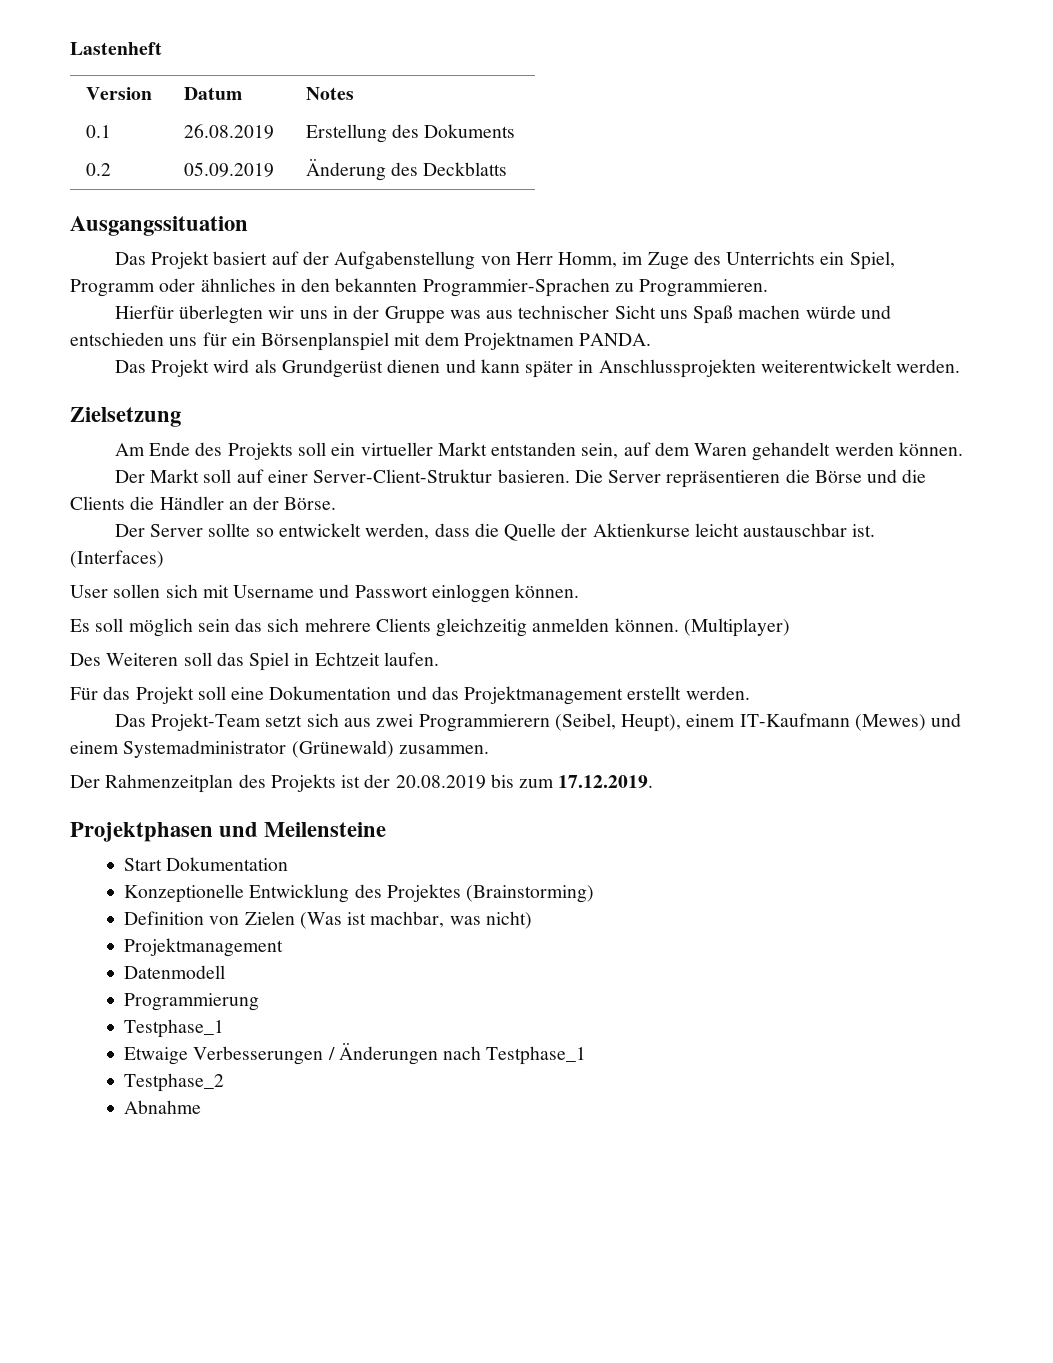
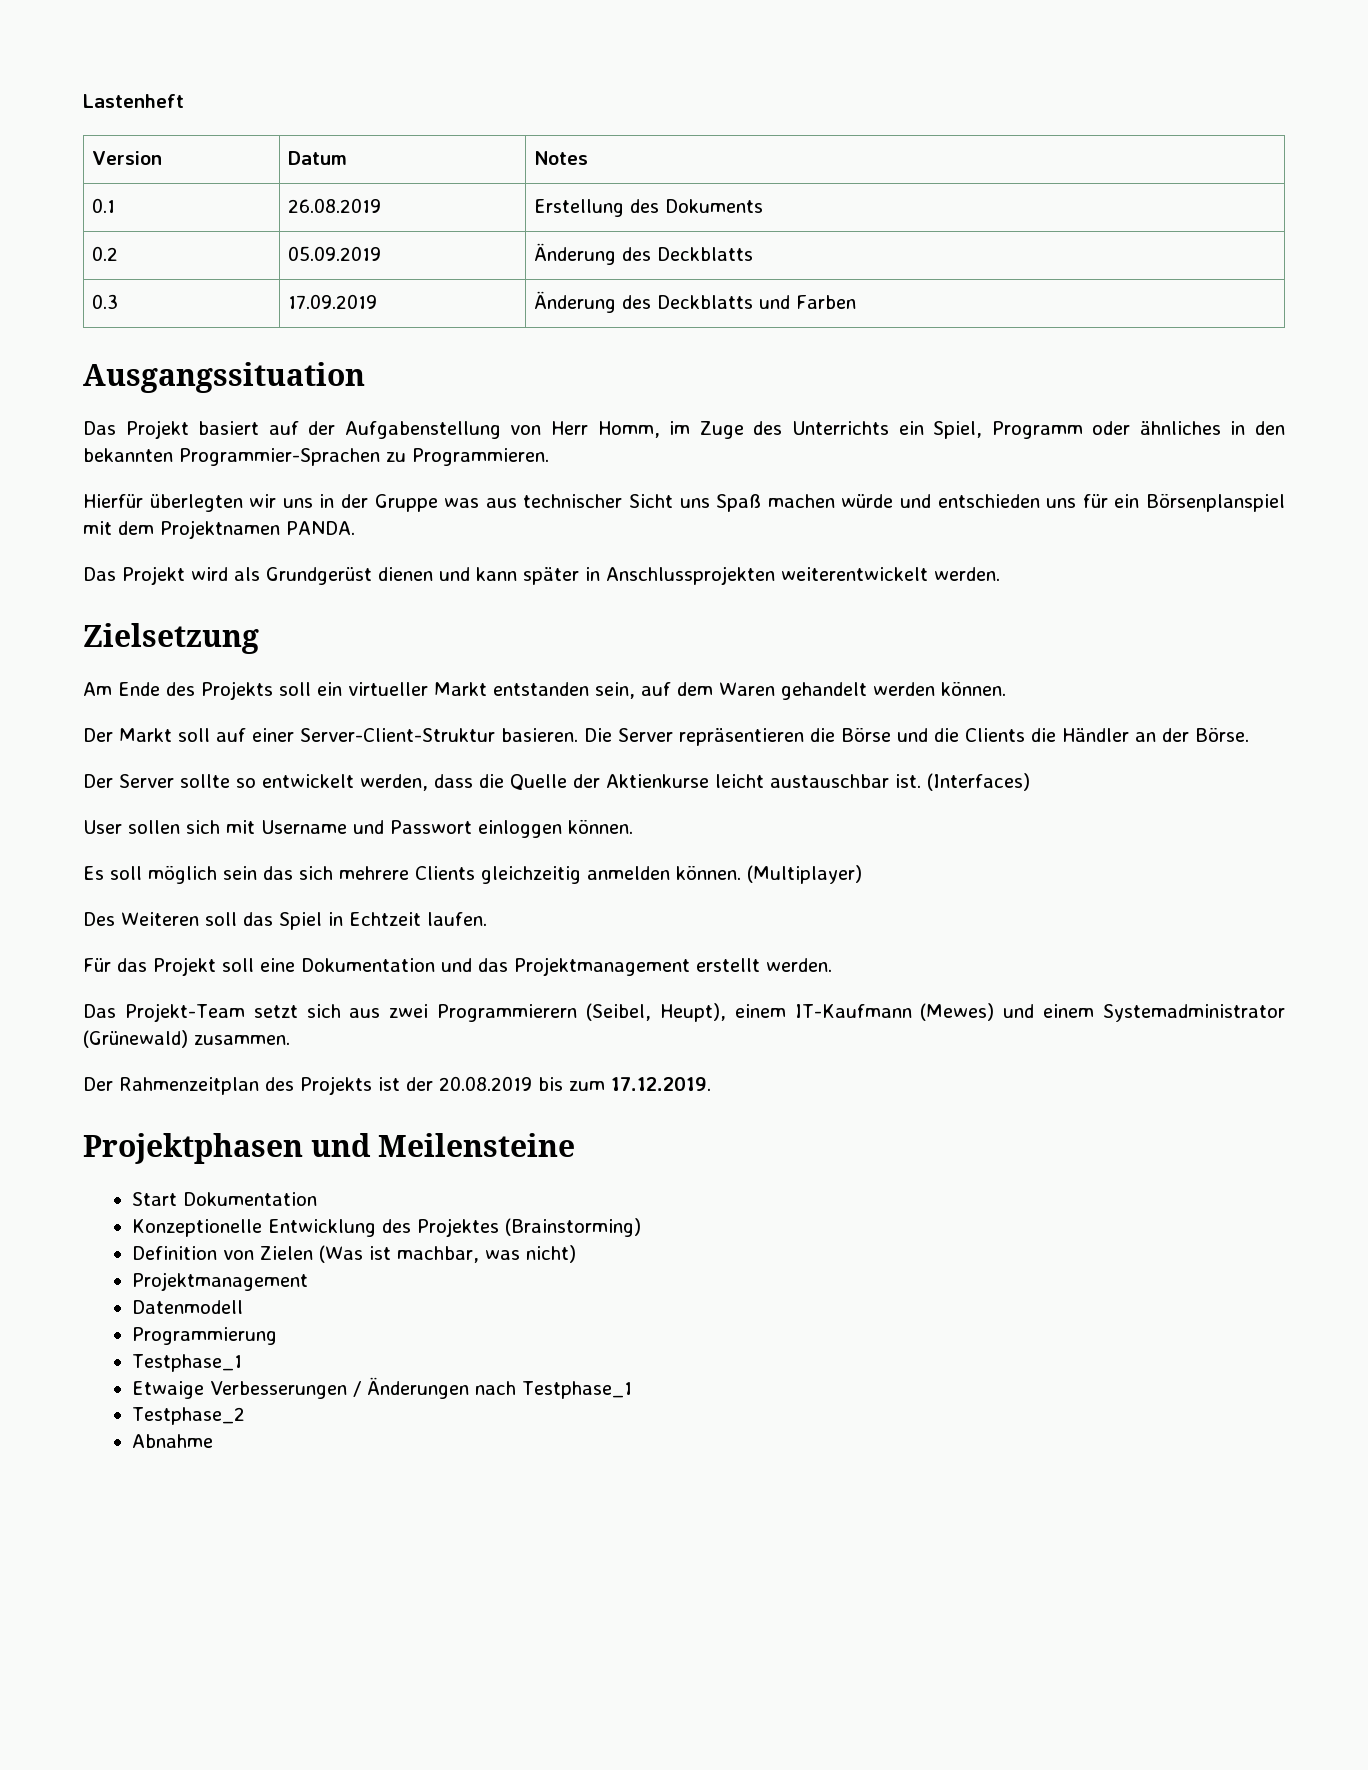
+ 0.3 | 17.09.2019 | Änderung des Deckblatts und Farben

